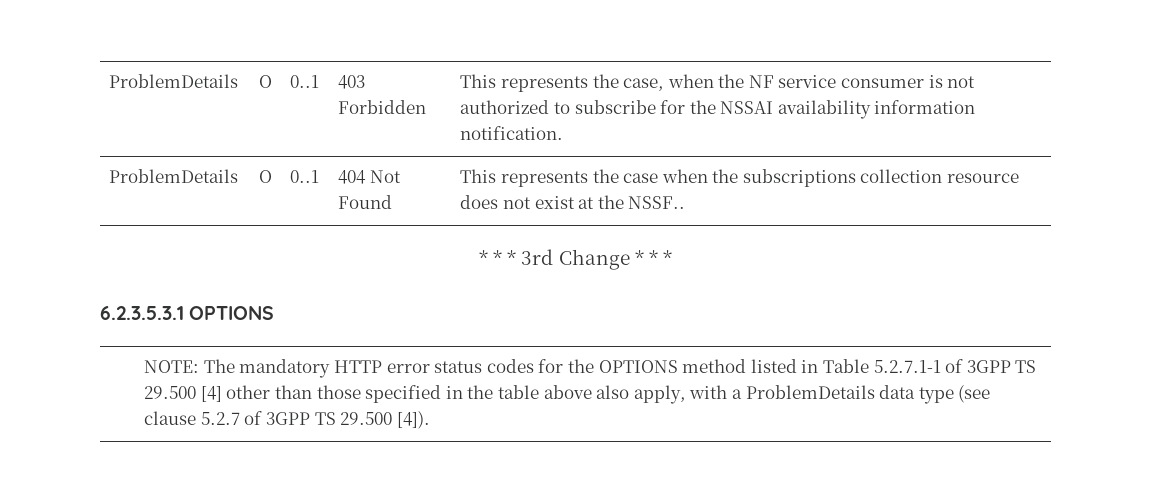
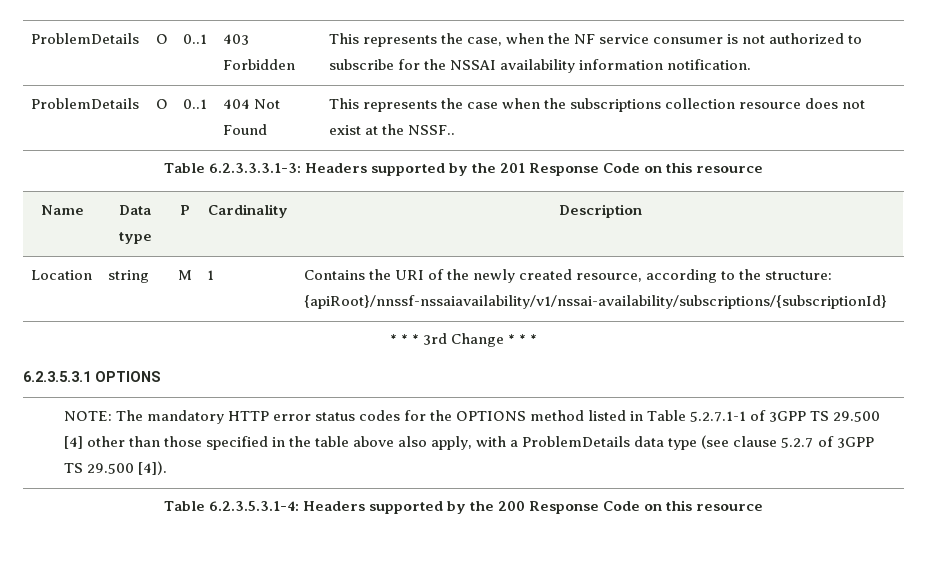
+ Table 6.2.3.3.3.1-3: Headers supported by the 201 Response Code on this resource
+ Name | Data type | P | Cardinality | Description
+ Location | string | M | 1 | Contains the URI of the newly created resource, according to the structure: {apiRoot}/nnssf-nssaiavailability/v1/nssai-availability/subscriptions/{subscriptionId}
+ Table 6.2.3.5.3.1-4: Headers supported by the 200 Response Code on this resource

